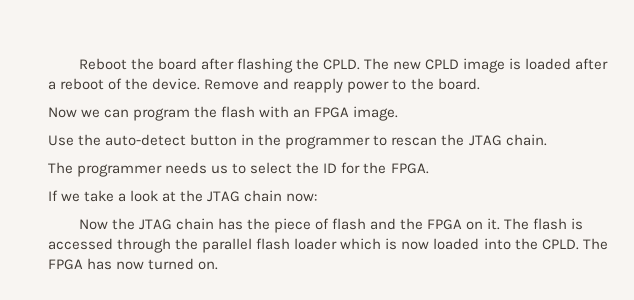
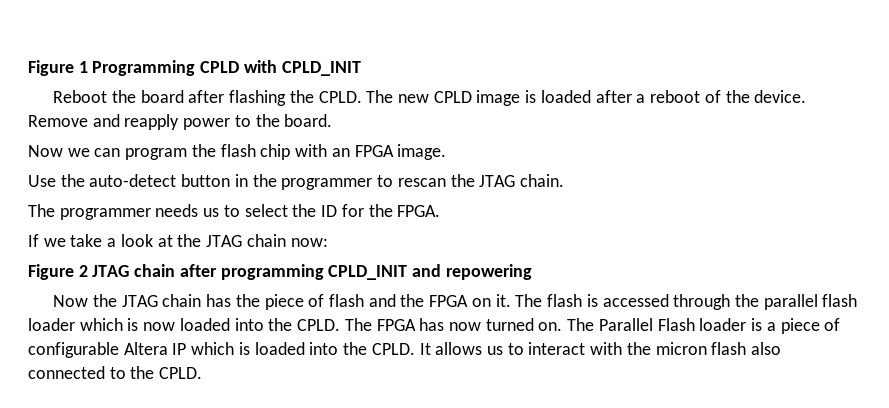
+ Figure 1 Programming CPLD with CPLD_INIT
- Now we can program the flash with an FPGA image.
+ Now we can program the flash chip with an FPGA image.
+ Figure 2 JTAG chain after programming CPLD_INIT and repowering
+ The Parallel Flash loader is a piece of configurable Altera IP which is loaded into the CPLD. It allows us to interact with the micron flash also connected to the CPLD.

